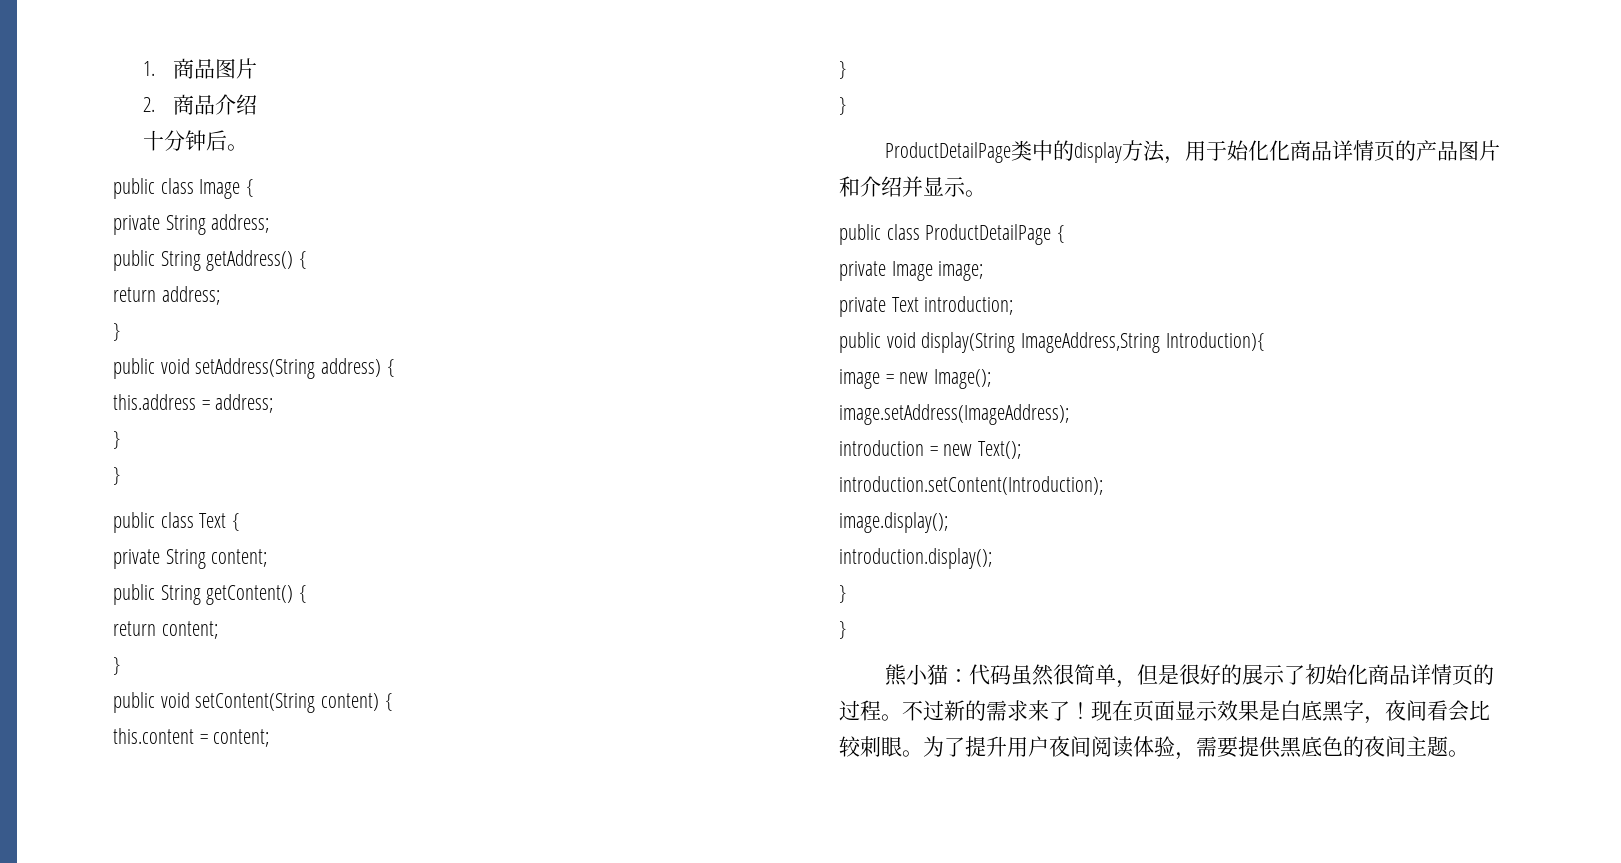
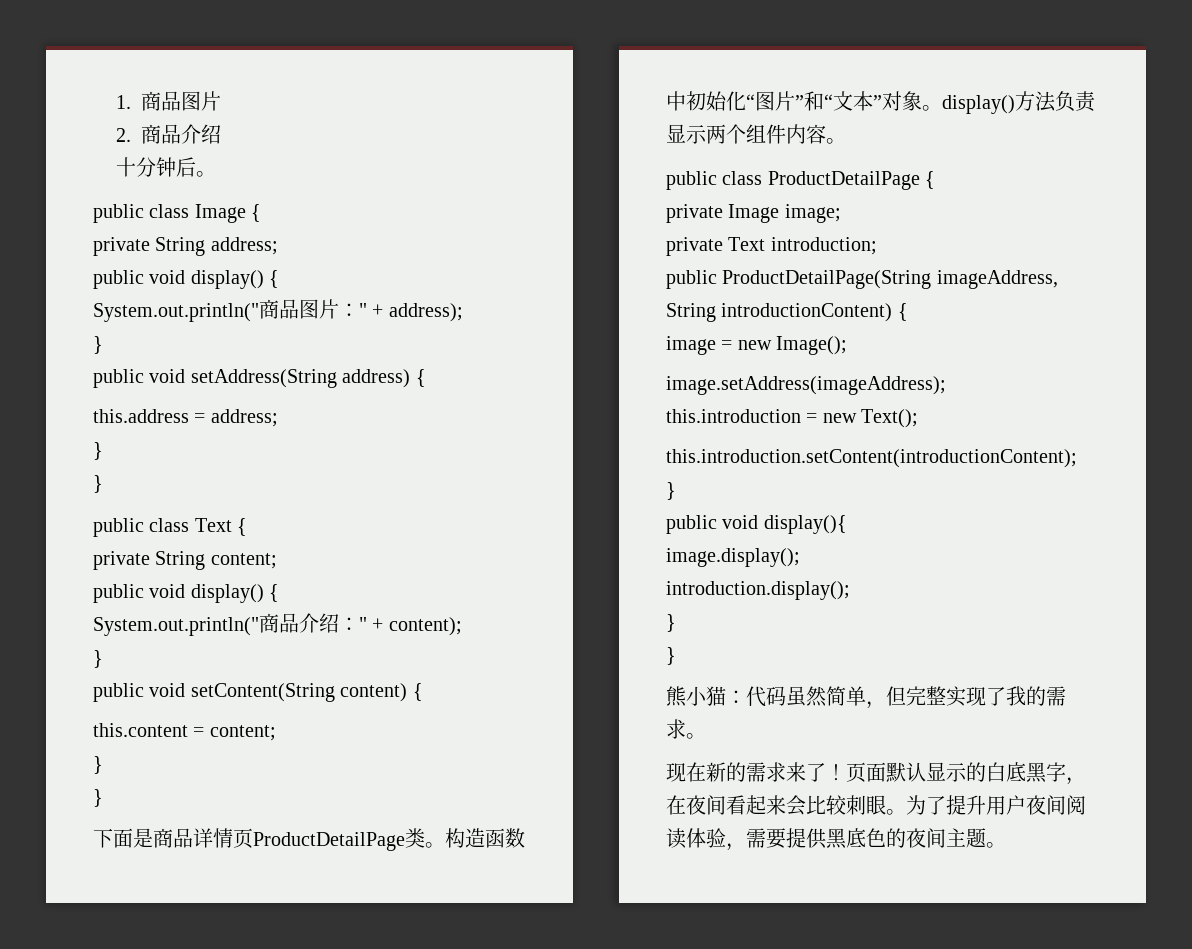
  private String address;
- public String getAddress() {
- return address;
+ public void display() {
+ System.out.println("商品图片：" + address);
  private String content;
- public String getContent() {
- return content;
+ public void display() {
+ System.out.println("商品介绍：" + content);
- ProductDetailPage类中的display方法，用于始化化商品详情页的产品图片和介绍并显示。
+ 下面是商品详情页ProductDetailPage类。构造函数中初始化“图片”和“文本”对象。display()方法负责显示两个组件内容。
- public void display(String ImageAddress,String Introduction){
+ public ProductDetailPage(String imageAddress, String introductionContent) {
- image.setAddress(ImageAddress);
- introduction = new Text();
+ image.setAddress(imageAddress);
+ this.introduction = new Text();
- introduction.setContent(Introduction);
+ this.introduction.setContent(introductionContent);
+ }
+ public void display(){
- 熊小猫：代码虽然很简单，但是很好的展示了初始化商品详情页的过程。不过新的需求来了！
+ 熊小猫：代码虽然简单，但完整实现了我的需求。
+ 现在新的需求来了！
- 现在页面显示效果是白底黑字，夜间看会比较刺眼。
+ 页面默认显示的白底黑字，在夜间看起来会比较刺眼。

